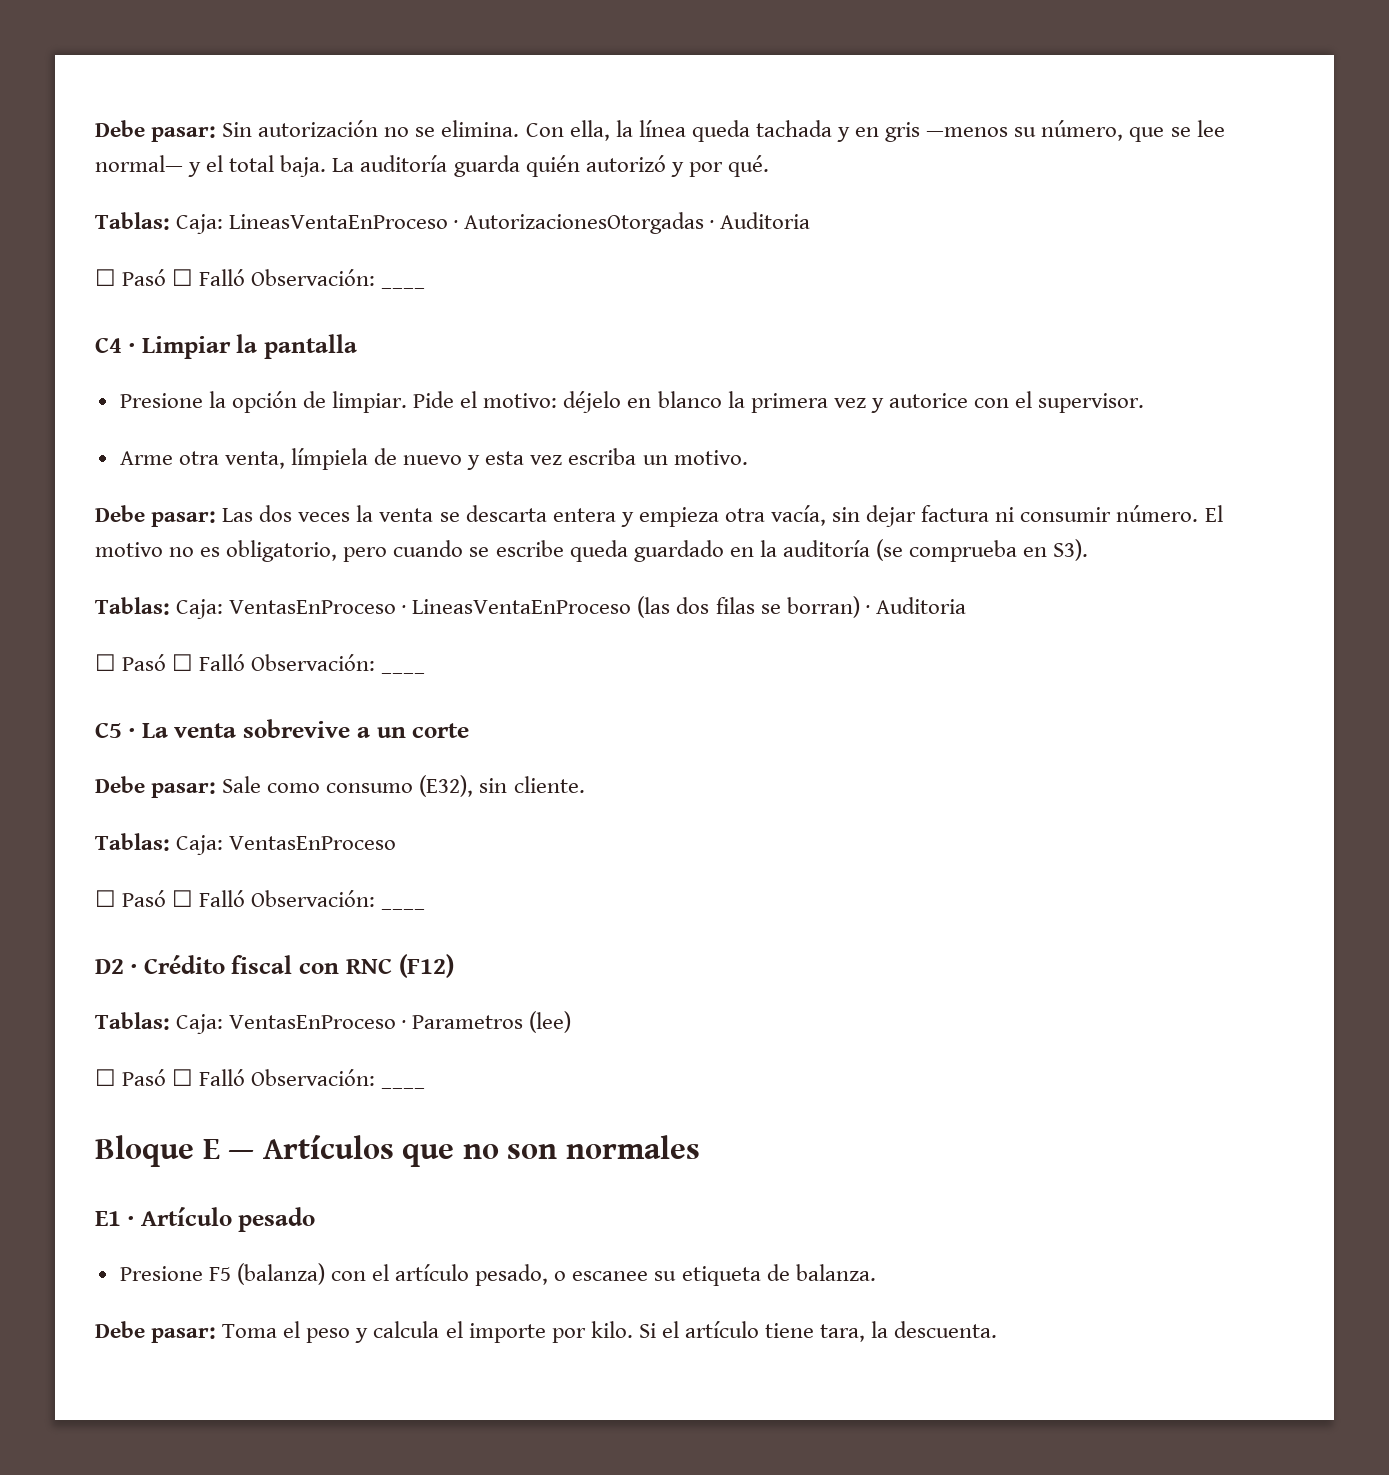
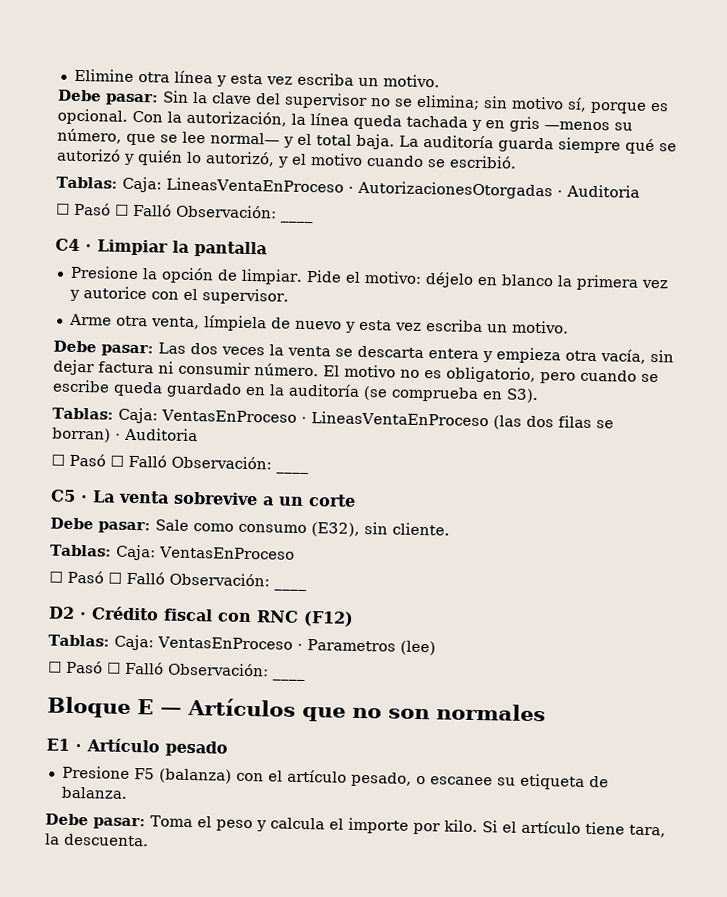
- Debe pasar: Sin autorización no se elimina. Con ella, la línea queda tachada y en gris —menos su número, que se lee normal— y el total baja.
+ Elimine otra línea y esta vez escriba un motivo.
+ Debe pasar: Sin la clave del supervisor no se elimina; sin motivo sí, porque es opcional. Con la autorización, la línea queda tachada y en gris —menos su número, que se lee normal— y el total baja.
- La auditoría guarda quién autorizó y por qué.
+ La auditoría guarda siempre qué se autorizó y quién lo autorizó, y el motivo cuando se escribió.

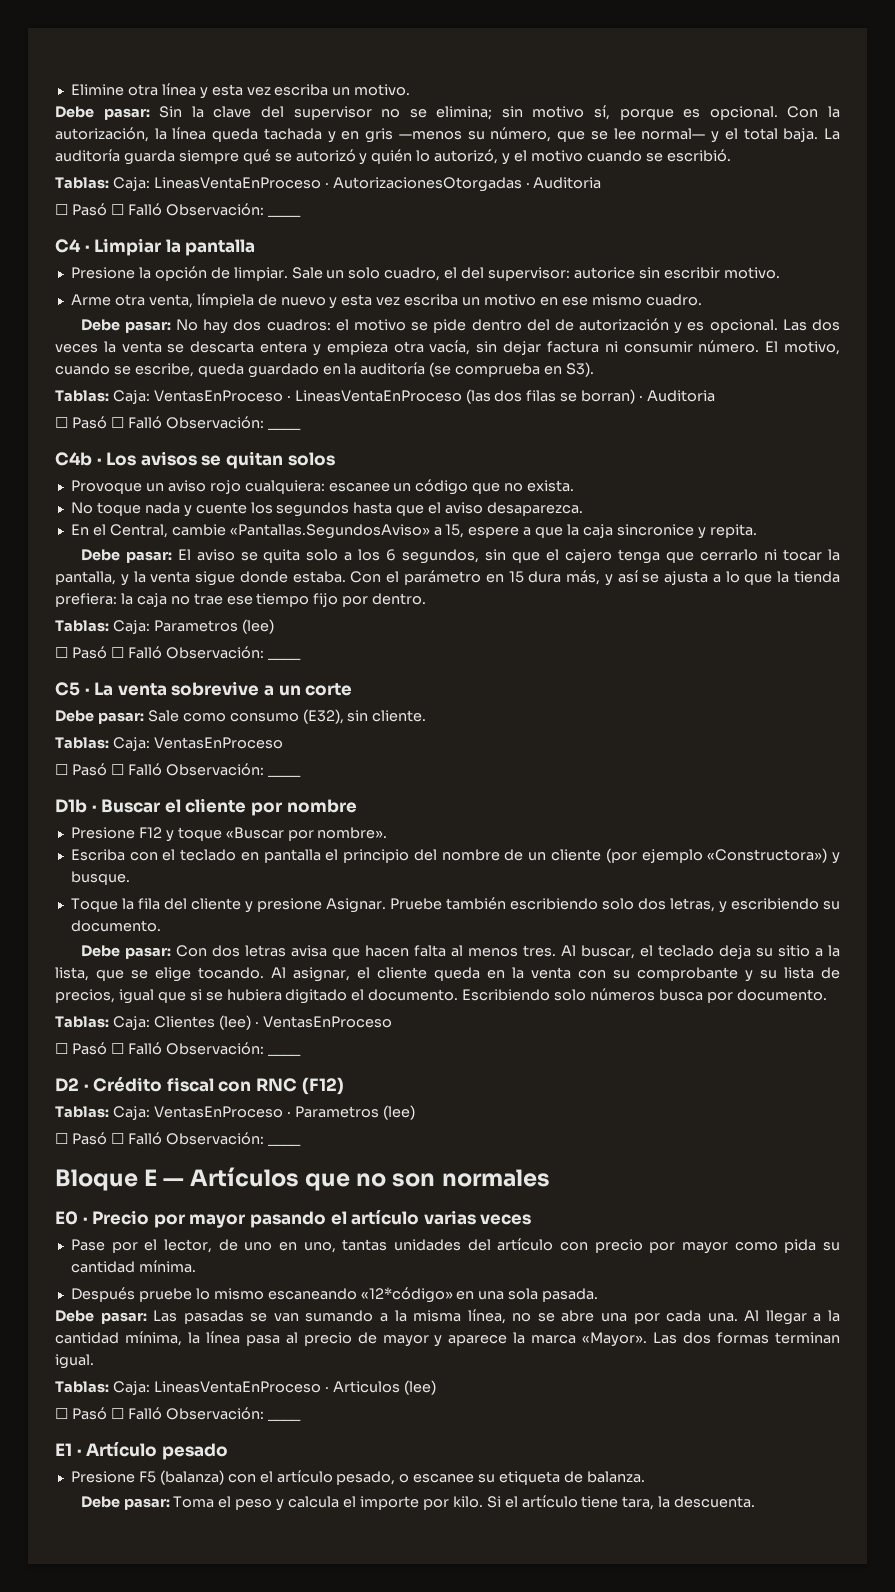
- Pide el motivo: déjelo en blanco la primera vez y autorice con el supervisor.
+ Sale un solo cuadro, el del supervisor: autorice sin escribir motivo.
- Arme otra venta, límpiela de nuevo y esta vez escriba un motivo.
- Debe pasar: Las dos veces la venta se descarta entera y empieza otra vacía, sin dejar factura ni consumir número.
+ Arme otra venta, límpiela de nuevo y esta vez escriba un motivo en ese mismo cuadro.
+ Debe pasar: No hay dos cuadros: el motivo se pide dentro del de autorización y es opcional. Las dos veces la venta se descarta entera y empieza otra vacía, sin dejar factura ni consumir número.
- El motivo no es obligatorio, pero cuando se escribe queda guardado en la auditoría (se comprueba en S3).
+ El motivo, cuando se escribe, queda guardado en la auditoría (se comprueba en S3).
+ C4b · Los avisos se quitan solos
+ Provoque un aviso rojo cualquiera: escanee un código que no exista.
+ No toque nada y cuente los segundos hasta que el aviso desaparezca.
+ En el Central, cambie «Pantallas.SegundosAviso» a 15, espere a que la caja sincronice y repita.
+ Debe pasar: El aviso se quita solo a los 6 segundos, sin que el cajero tenga que cerrarlo ni tocar la pantalla, y la venta sigue donde estaba. Con el parámetro en 15 dura más, y así se ajusta a lo que la tienda prefiera: la caja no trae ese tiempo fijo por dentro.
+ Tablas: Caja: Parametros (lee)
+ ☐ Pasó ☐ Falló Observación: ____
+ D1b · Buscar el cliente por nombre
+ Presione F12 y toque «Buscar por nombre».
+ Escriba con el teclado en pantalla el principio del nombre de un cliente (por ejemplo «Constructora») y busque.
+ Toque la fila del cliente y presione Asignar. Pruebe también escribiendo solo dos letras, y escribiendo su documento.
+ Debe pasar: Con dos letras avisa que hacen falta al menos tres. Al buscar, el teclado deja su sitio a la lista, que se elige tocando. Al asignar, el cliente queda en la venta con su comprobante y su lista de precios, igual que si se hubiera digitado el documento. Escribiendo solo números busca por documento.
+ Tablas: Caja: Clientes (lee) · VentasEnProceso
+ ☐ Pasó ☐ Falló Observación: ____
+ E0 · Precio por mayor pasando el artículo varias veces
+ Pase por el lector, de uno en uno, tantas unidades del artículo con precio por mayor como pida su cantidad mínima.
+ Después pruebe lo mismo escaneando «12*código» en una sola pasada.
+ Debe pasar: Las pasadas se van sumando a la misma línea, no se abre una por cada una. Al llegar a la cantidad mínima, la línea pasa al precio de mayor y aparece la marca «Mayor». Las dos formas terminan igual.
+ Tablas: Caja: LineasVentaEnProceso · Articulos (lee)
+ ☐ Pasó ☐ Falló Observación: ____

